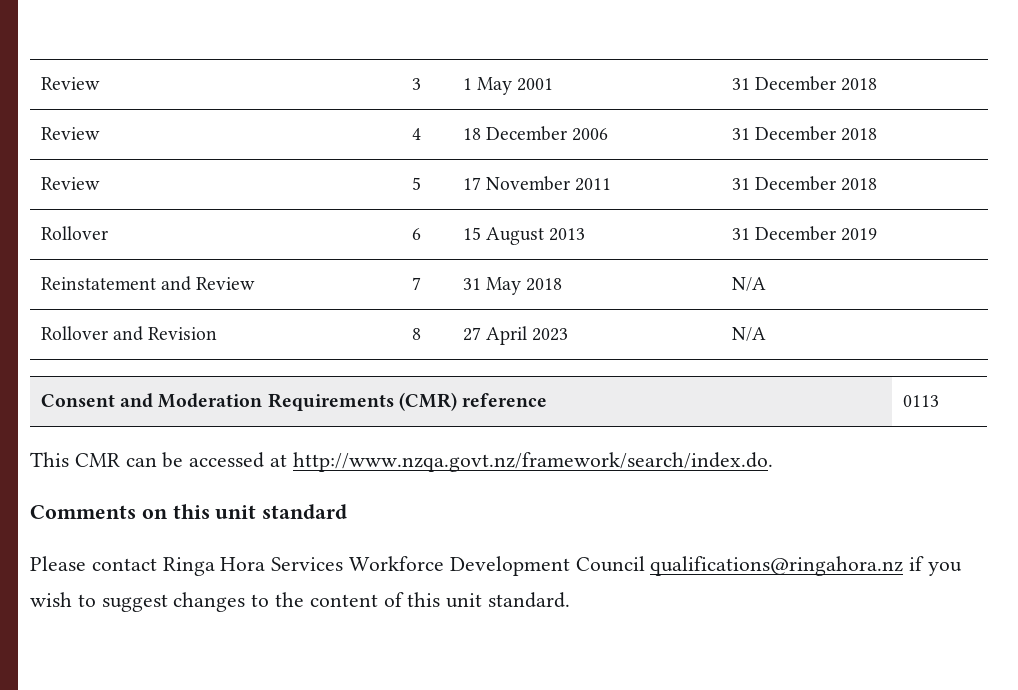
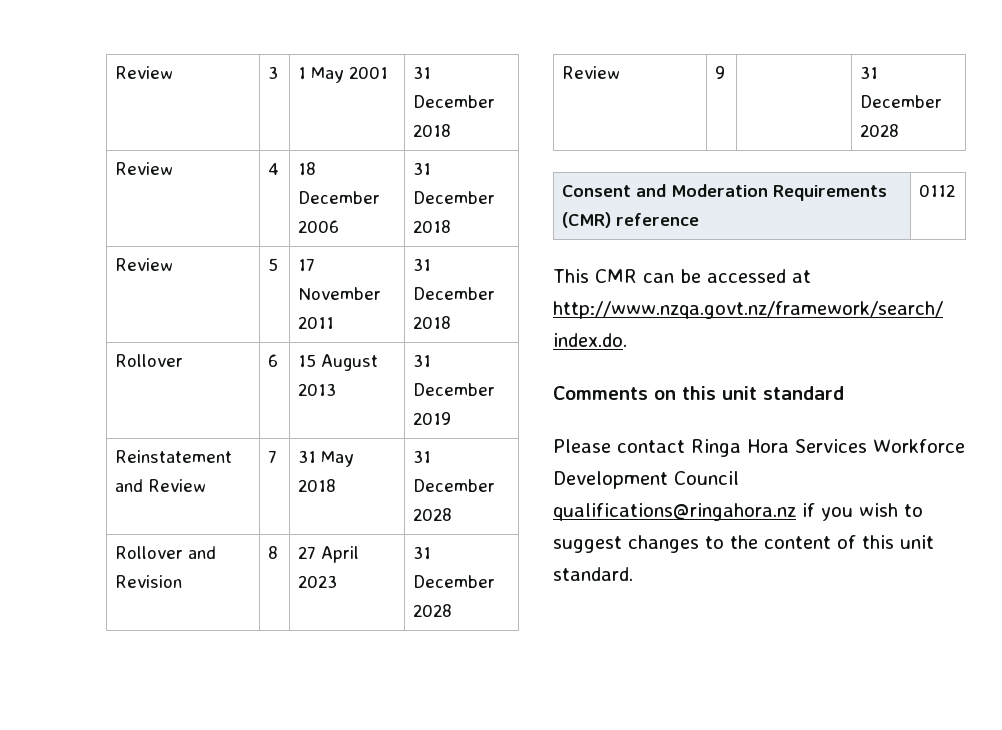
- Reinstatement and Review | 7 | 31 May 2018 | N/A
+ Reinstatement and Review | 7 | 31 May 2018 | 31 December 2028
- Rollover and Revision | 8 | 27 April 2023 | N/A
+ Rollover and Revision | 8 | 27 April 2023 | 31 December 2028
+ Review | 9 | | 31 December 2028
- Consent and Moderation Requirements (CMR) reference | 0113
+ Consent and Moderation Requirements (CMR) reference | 0112

